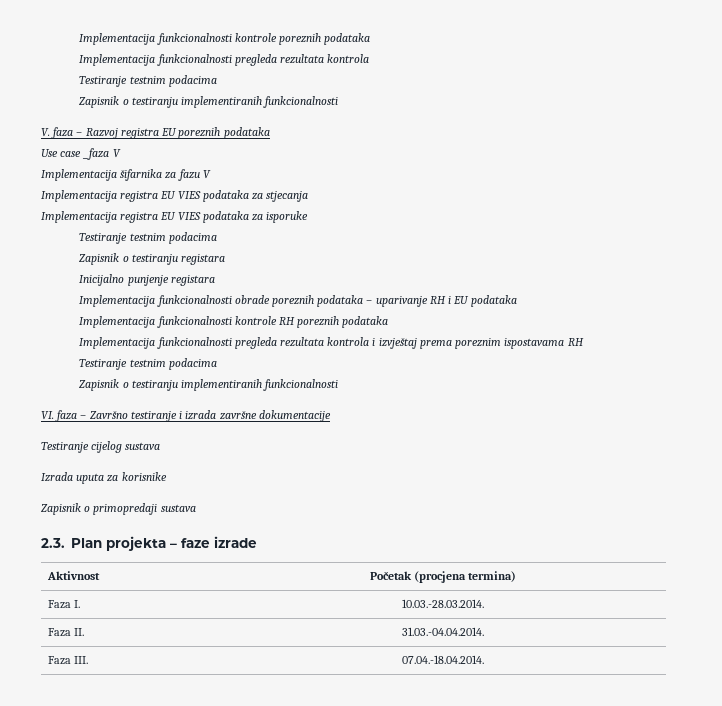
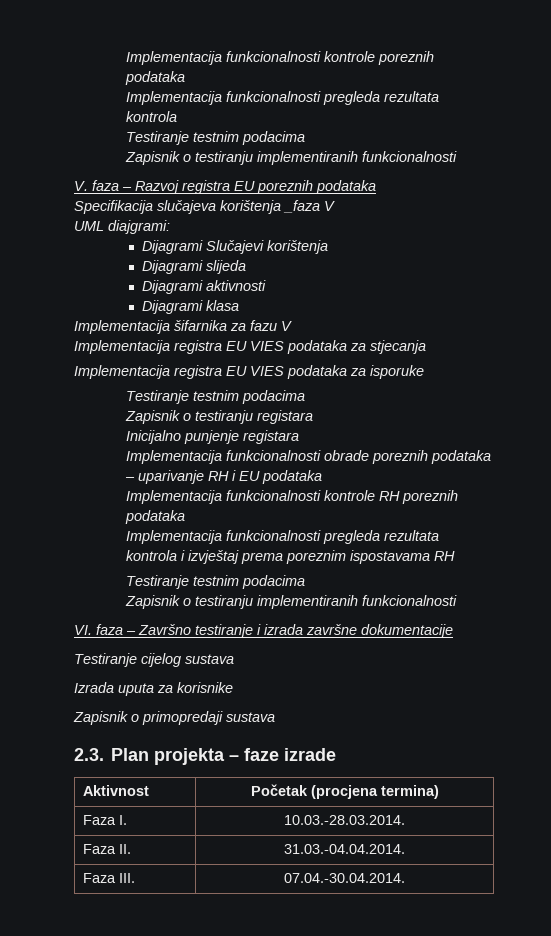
- Use case _faza V
+ Specifikacija slučajeva korištenja _faza V
+ UML diajgrami:
+ Dijagrami Slučajevi korištenja
+ Dijagrami slijeda
+ Dijagrami aktivnosti
+ Dijagrami klasa
- Faza III. | 07.04.-18.04.2014.
+ Faza III. | 07.04.-30.04.2014.

